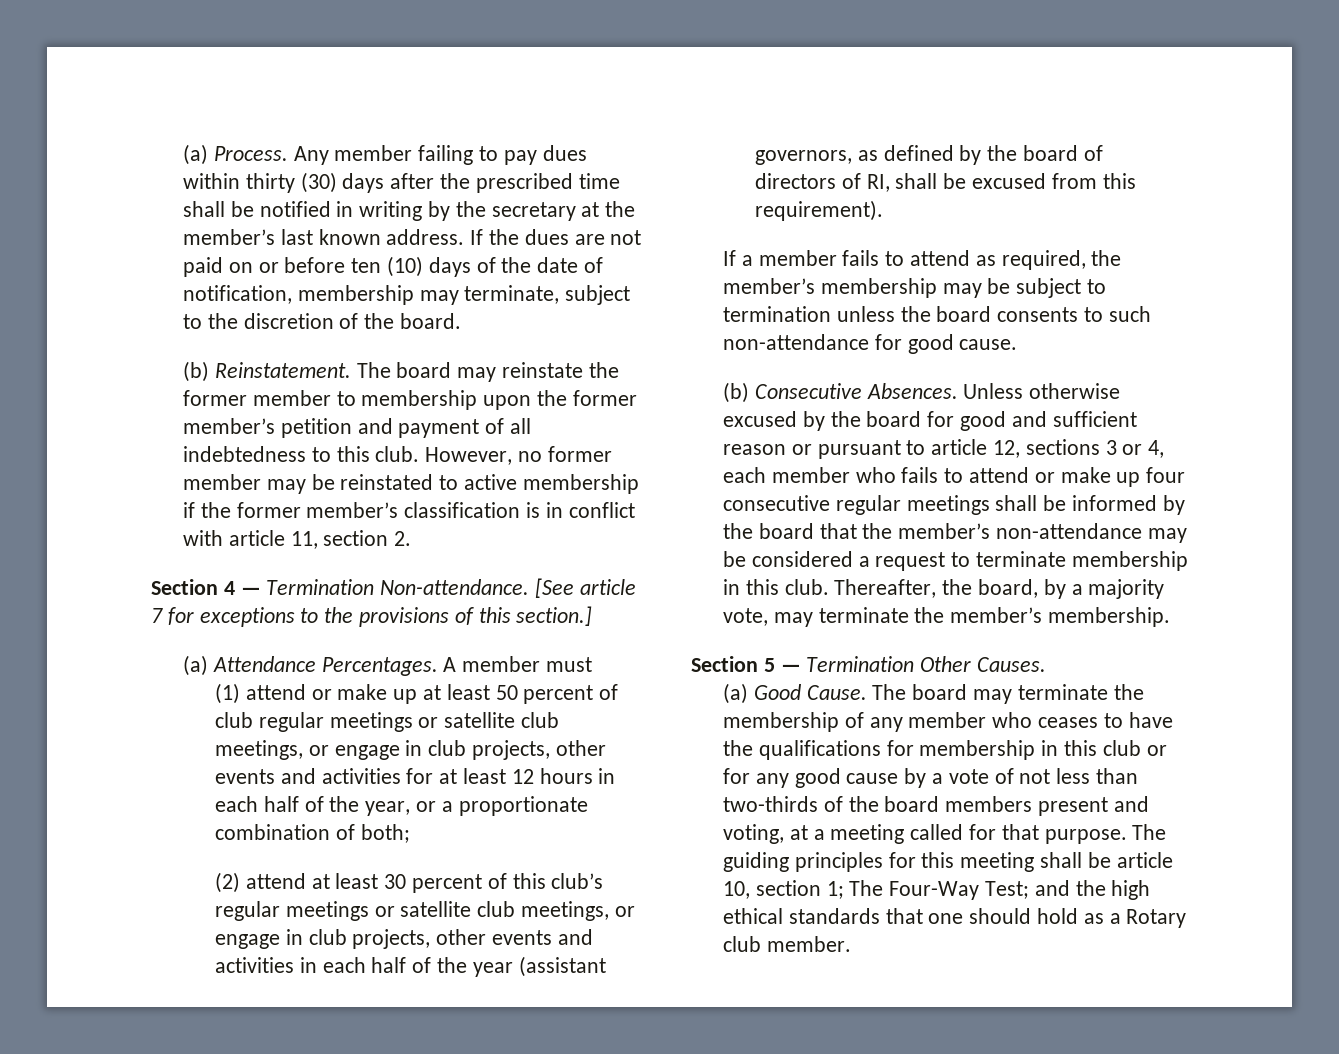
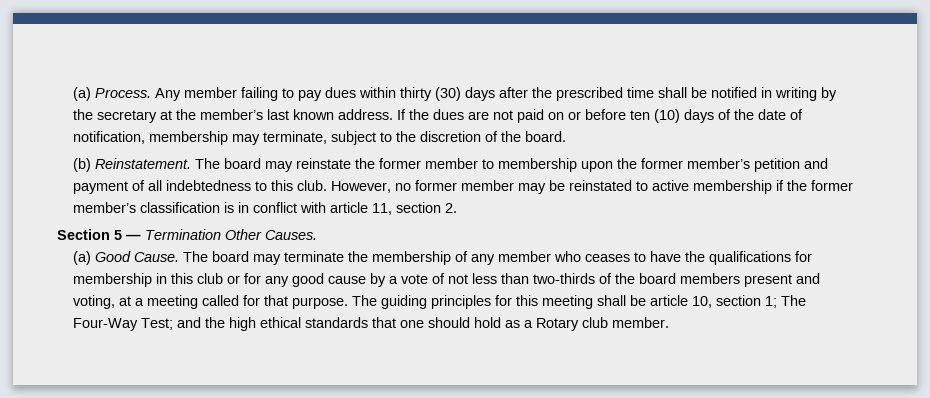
- Section 4 — Termination Non-attendance. [See article 7 for exceptions to the provisions of this section.]
- (a) Attendance Percentages. A member must
- (1) attend or make up at least 50 percent of club regular meetings or satellite club meetings, or engage in club projects, other events and activities for at least 12 hours in each half of the year, or a proportionate combination of both;
- (2) attend at least 30 percent of this club’s regular meetings or satellite club meetings, or engage in club projects, other events and activities in each half of the year (assistant governors, as defined by the board of directors of RI, shall be excused from this requirement).
- If a member fails to attend as required, the member’s membership may be subject to termination unless the board consents to such non-attendance for good cause.
- (b) Consecutive Absences. Unless otherwise excused by the board for good and sufficient reason or pursuant to article 12, sections 3 or 4, each member who fails to attend or make up four consecutive regular meetings shall be informed by the board that the member’s non-attendance may be considered a request to terminate membership in this club. Thereafter, the board, by a majority vote, may terminate the member’s membership.

